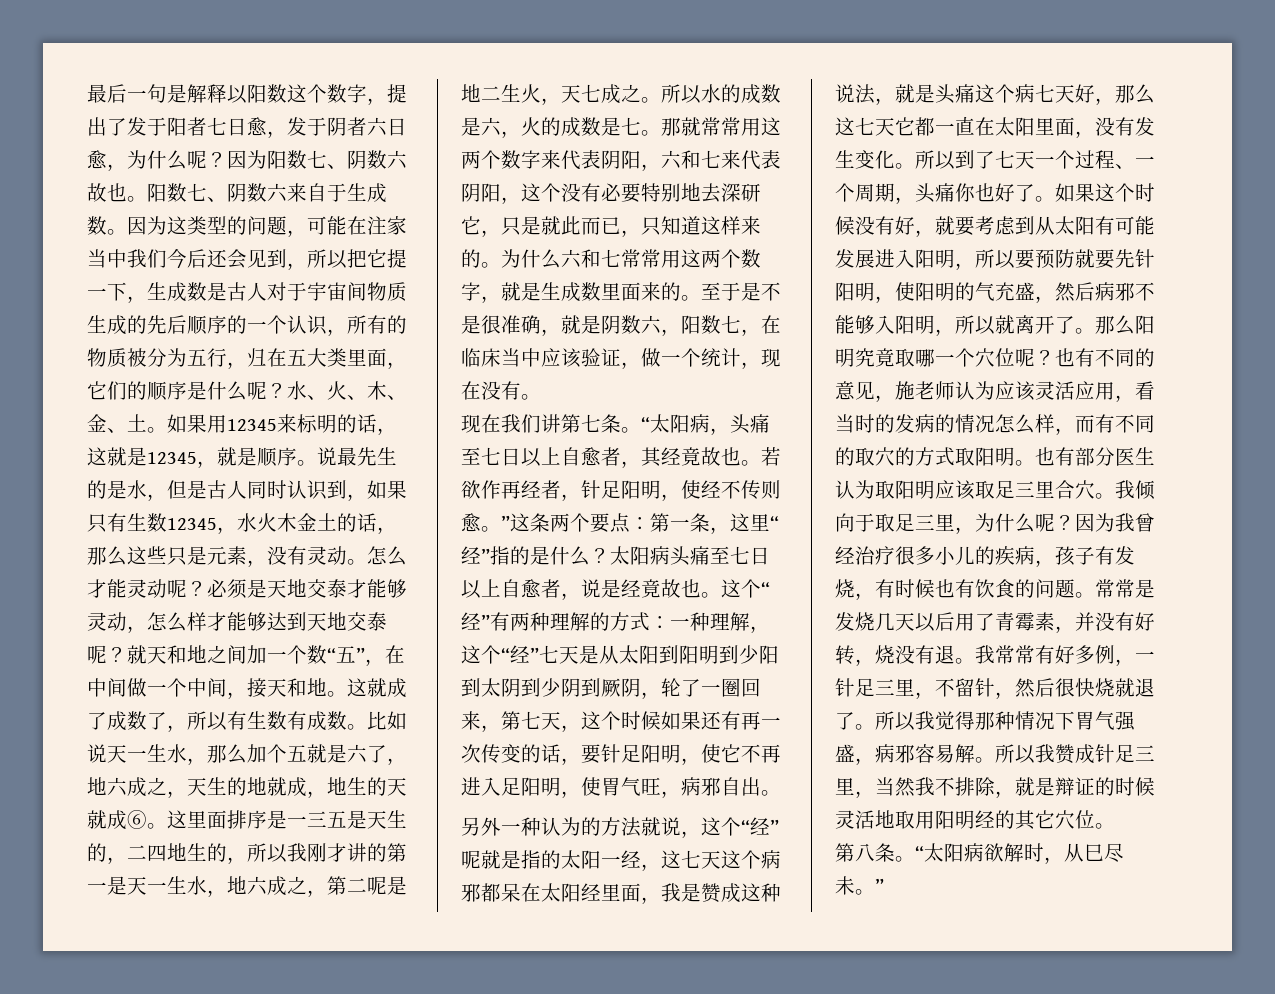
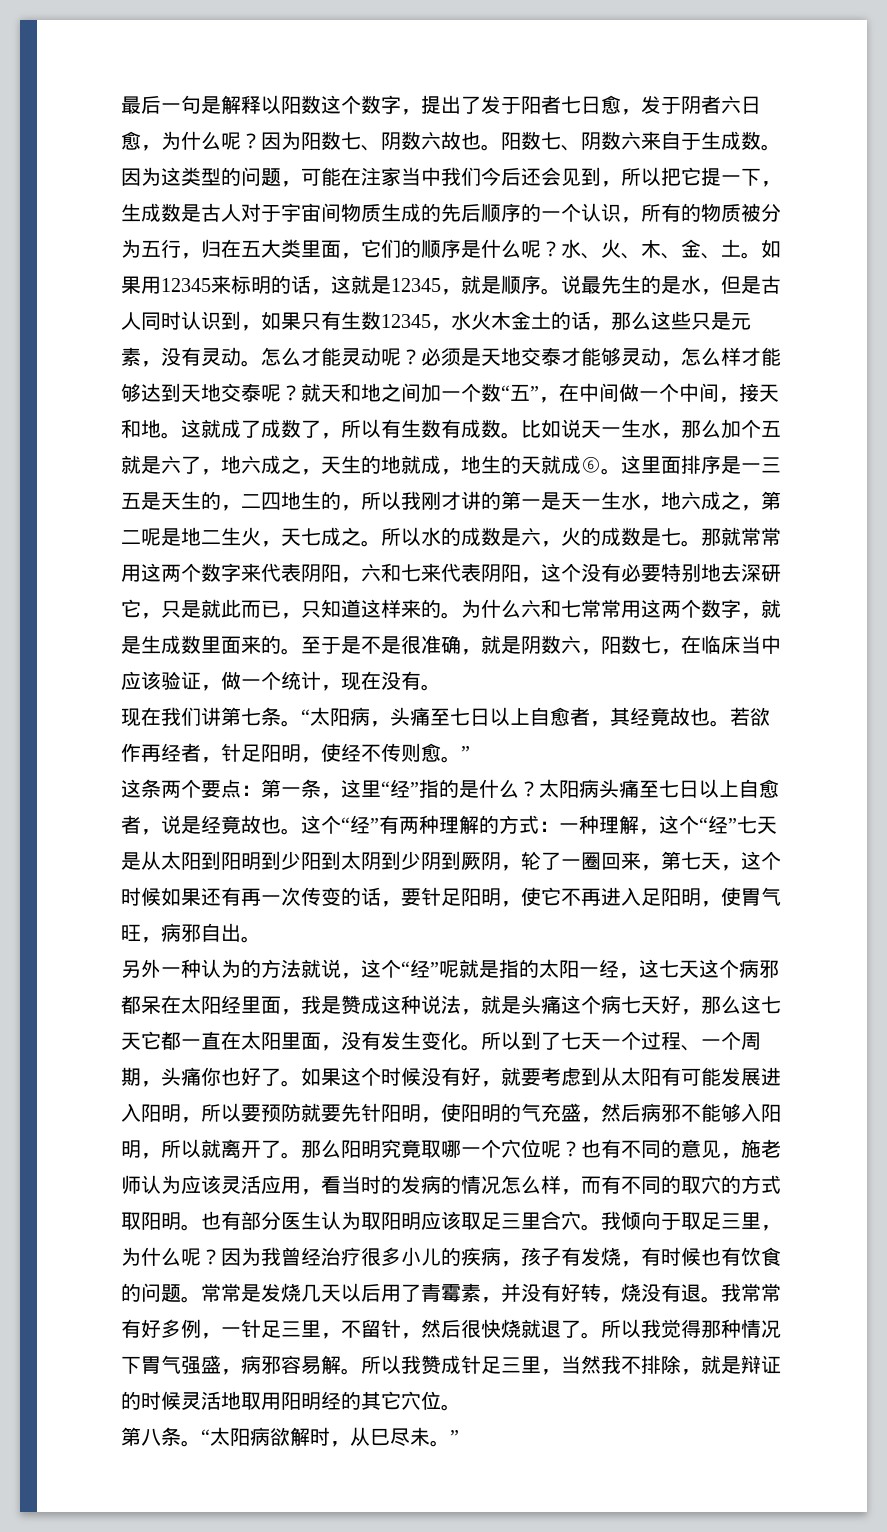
- 若欲作再经者，针足阳明，使经不传则愈。”这条两个要点：第一条，这里“经”指的是什么？
+ 若欲作再经者，针足阳明，使经不传则愈。”
+ 这条两个要点：第一条，这里“经”指的是什么？

